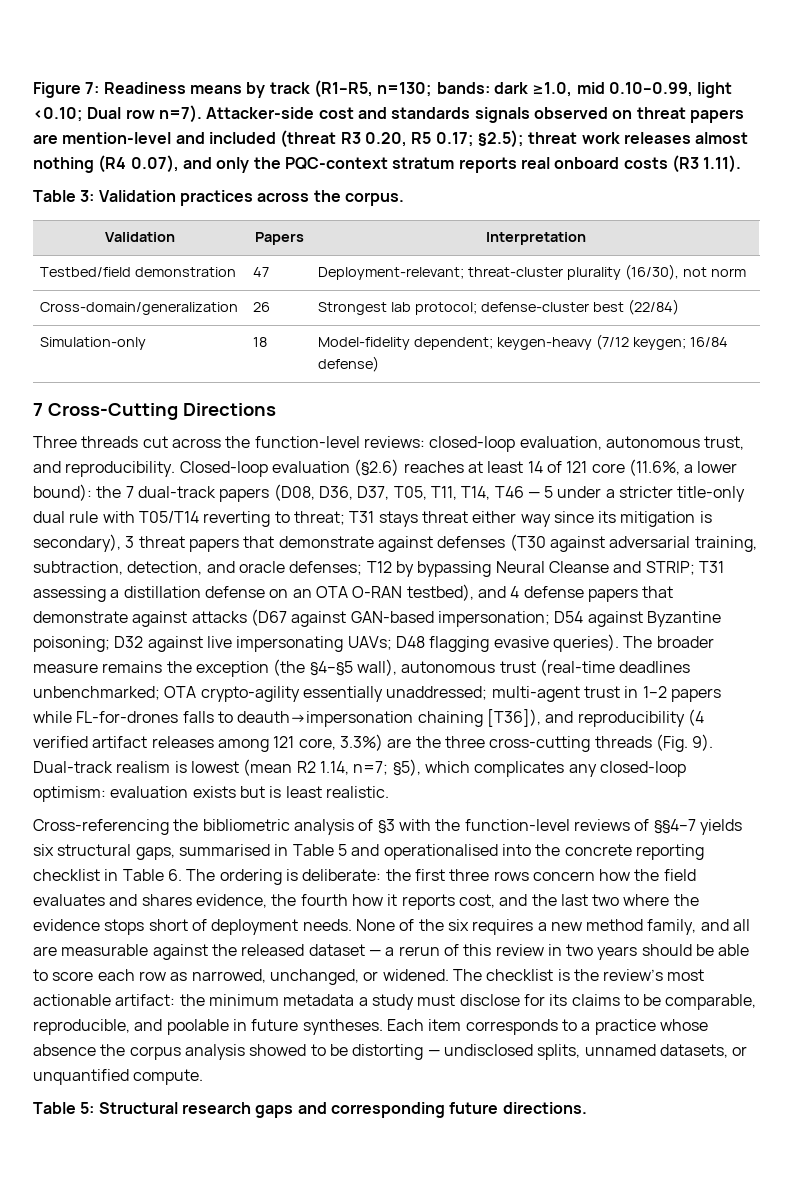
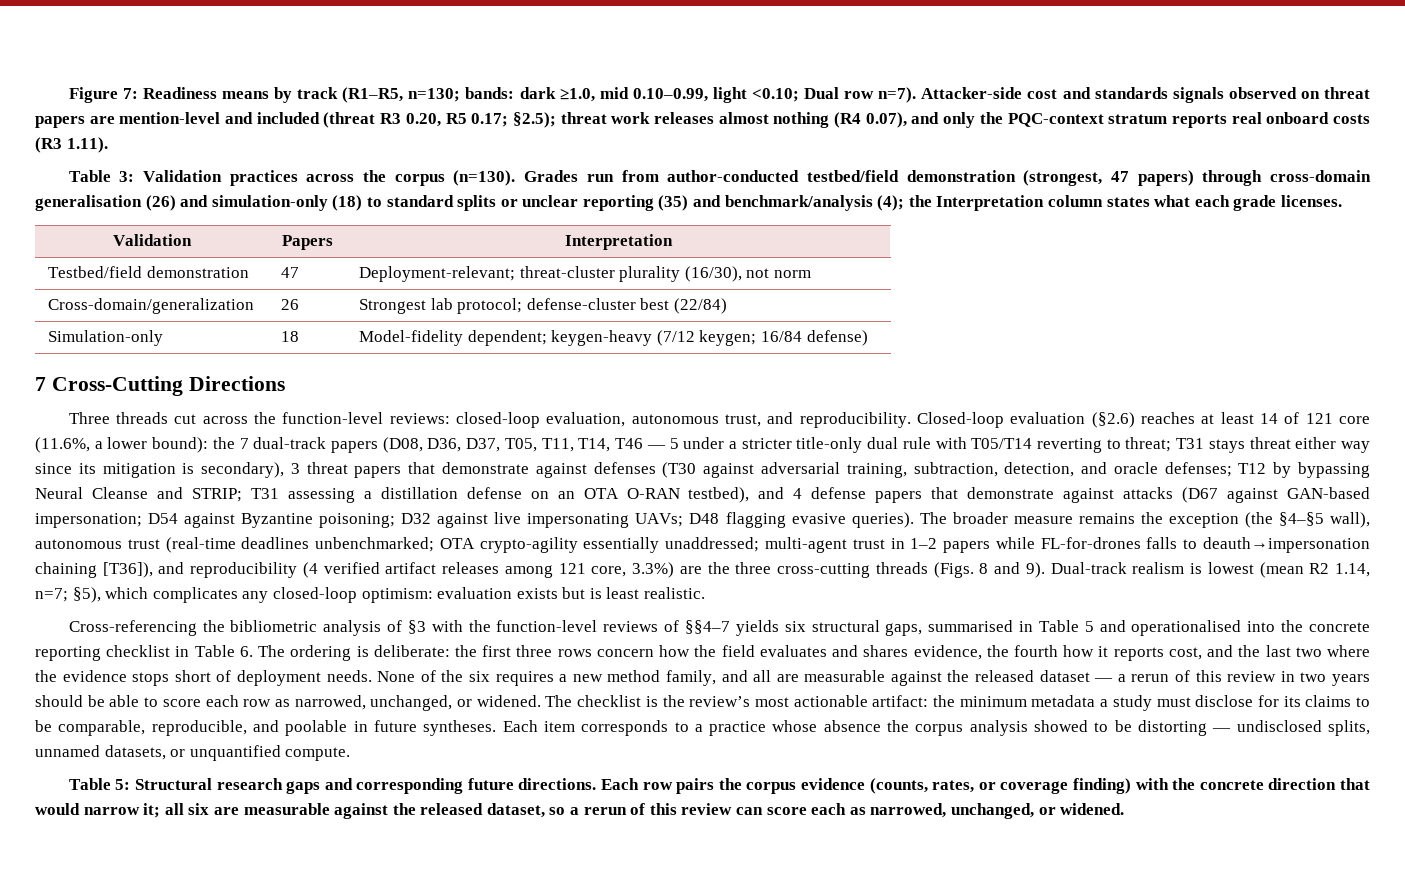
- Table 3: Validation practices across the corpus.
+ Table 3: Validation practices across the corpus (n=130). Grades run from author-conducted testbed/field demonstration (strongest, 47 papers) through cross-domain generalisation (26) and simulation-only (18) to standard splits or unclear reporting (35) and benchmark/analysis (4); the Interpretation column states what each grade licenses.
- The broader measure remains the exception (the §4–§5 wall), autonomous trust (real-time deadlines unbenchmarked; OTA crypto-agility essentially unaddressed; multi-agent trust in 1–2 papers while FL-for-drones falls to deauth→impersonation chaining [T36]), and reproducibility (4 verified artifact releases among 121 core, 3.3%) are the three cross-cutting threads (Fig. 9).
+ The broader measure remains the exception (the §4–§5 wall), autonomous trust (real-time deadlines unbenchmarked; OTA crypto-agility essentially unaddressed; multi-agent trust in 1–2 papers while FL-for-drones falls to deauth→impersonation chaining [T36]), and reproducibility (4 verified artifact releases among 121 core, 3.3%) are the three cross-cutting threads (Figs. 8 and 9).
+ Each row pairs the corpus evidence (counts, rates, or coverage finding) with the concrete direction that would narrow it; all six are measurable against the released dataset, so a rerun of this review can score each as narrowed, unchanged, or widened.

